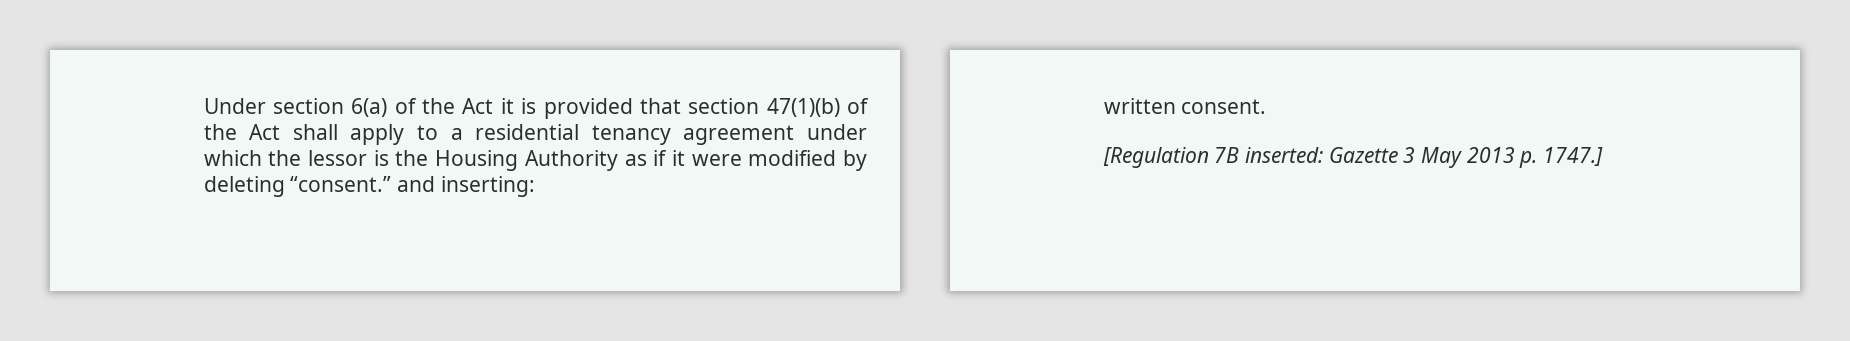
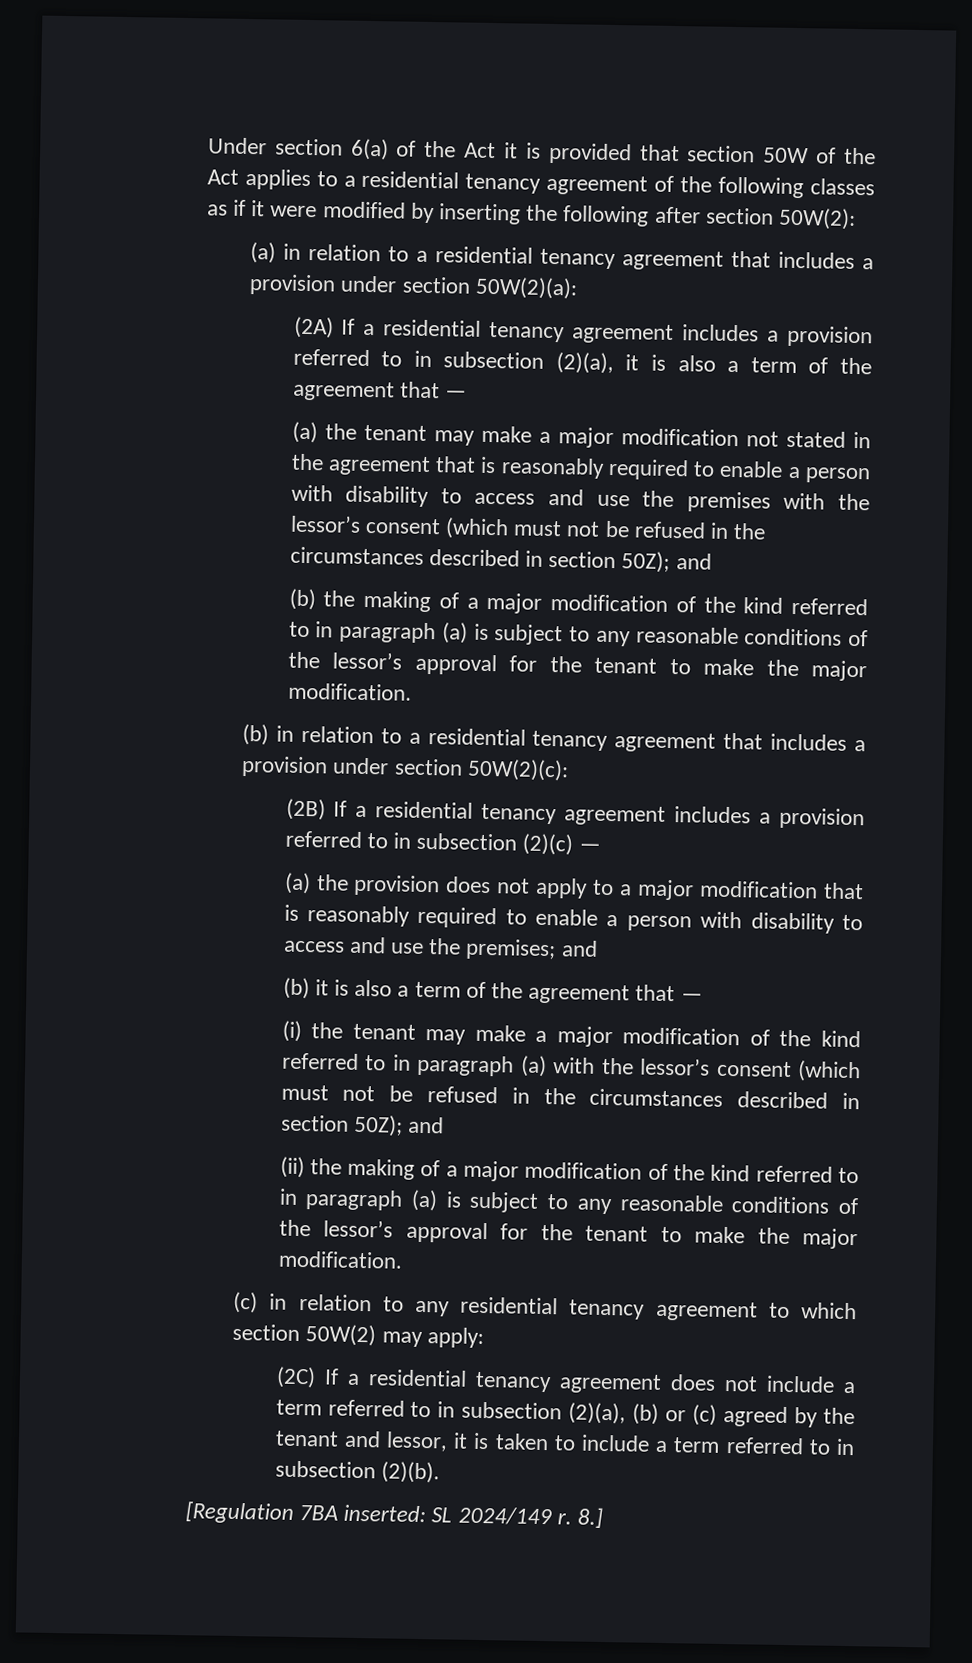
- Under section 6(a) of the Act it is provided that section 47(1)(b) of the Act shall apply to a residential tenancy agreement under which the lessor is the Housing Authority as if it were modified by deleting “consent.” and inserting:
- written consent.
- [Regulation 7B inserted: Gazette 3 May 2013 p. 1747.]
+ Under section 6(a) of the Act it is provided that section 50W of the Act applies to a residential tenancy agreement of the following classes as if it were modified by inserting the following after section 50W(2):
+ (a) in relation to a residential tenancy agreement that includes a provision under section 50W(2)(a):
+ (2A) If a residential tenancy agreement includes a provision referred to in subsection (2)(a), it is also a term of the agreement that —
+ (a) the tenant may make a major modification not stated in the agreement that is reasonably required to enable a person with disability to access and use the premises with the lessor’s consent (which must not be refused in the circumstances described in section 50Z); and
+ (b) the making of a major modification of the kind referred to in paragraph (a) is subject to any reasonable conditions of the lessor’s approval for the tenant to make the major modification.
+ (b) in relation to a residential tenancy agreement that includes a provision under section 50W(2)(c):
+ (2B) If a residential tenancy agreement includes a provision referred to in subsection (2)(c) —
+ (a) the provision does not apply to a major modification that is reasonably required to enable a person with disability to access and use the premises; and
+ (b) it is also a term of the agreement that —
+ (i) the tenant may make a major modification of the kind referred to in paragraph (a) with the lessor’s consent (which must not be refused in the circumstances described in section 50Z); and
+ (ii) the making of a major modification of the kind referred to in paragraph (a) is subject to any reasonable conditions of the lessor’s approval for the tenant to make the major modification.
+ (c) in relation to any residential tenancy agreement to which section 50W(2) may apply:
+ (2C) If a residential tenancy agreement does not include a term referred to in subsection (2)(a), (b) or (c) agreed by the tenant and lessor, it is taken to include a term referred to in subsection (2)(b).
+ [Regulation 7BA inserted: SL 2024/149 r. 8.]

